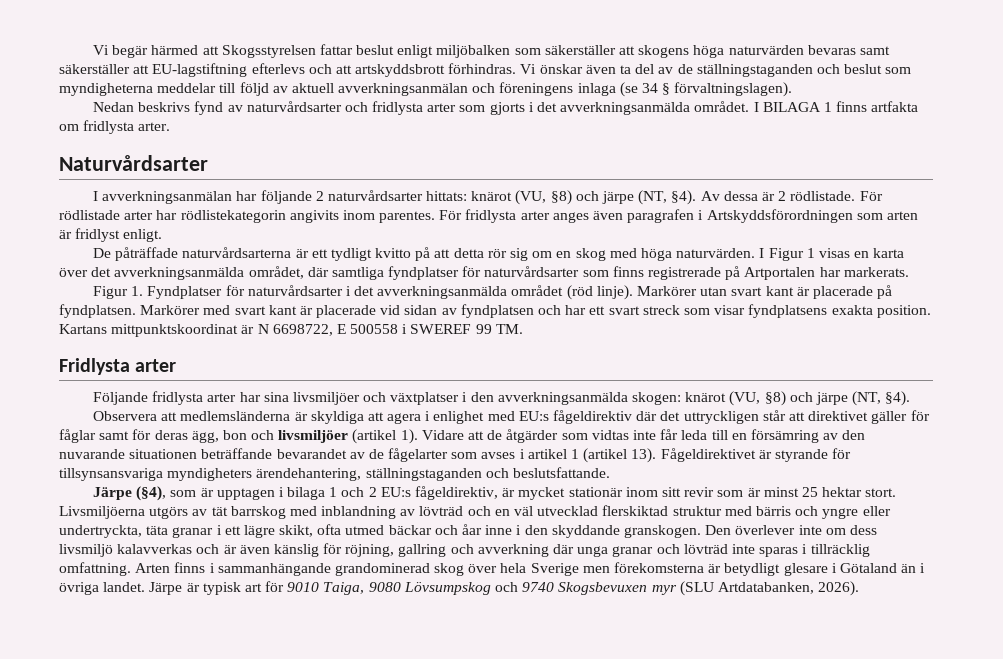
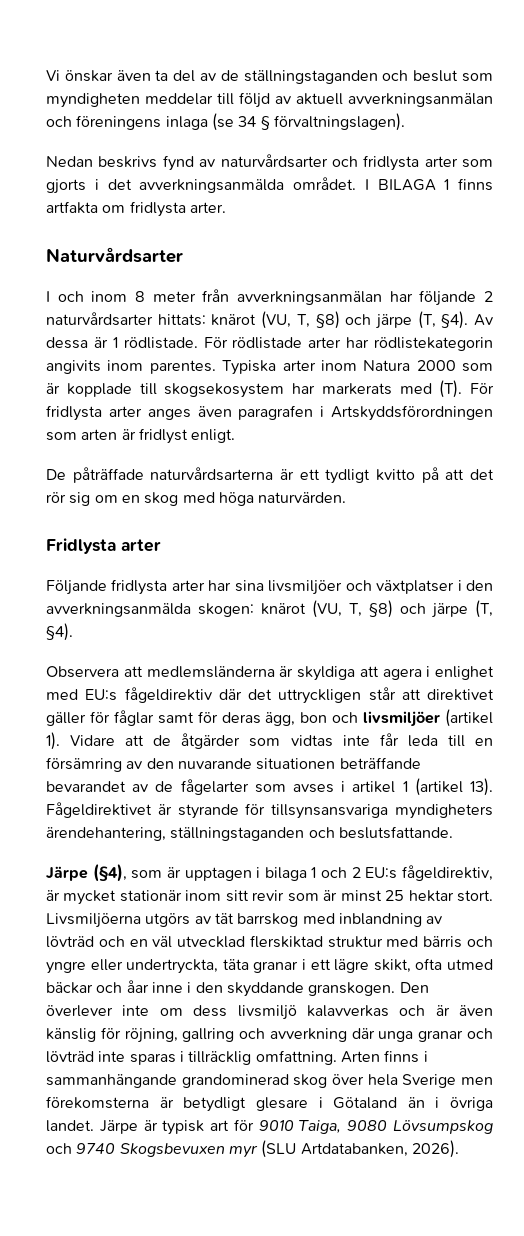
- Vi begär härmed att Skogsstyrelsen fattar beslut enligt miljöbalken som säkerställer att skogens höga naturvärden bevaras samt säkerställer att EU-lagstiftning efterlevs och att artskyddsbrott förhindras. Vi önskar även ta del av de ställningstaganden och beslut som myndigheterna meddelar till följd av aktuell avverkningsanmälan och föreningens inlaga (se 34 § förvaltningslagen).
+ Vi önskar även ta del av de ställningstaganden och beslut som myndigheten meddelar till följd av aktuell avverkningsanmälan och föreningens inlaga (se 34 § förvaltningslagen).
- I avverkningsanmälan har följande 2 naturvårdsarter hittats: knärot (VU, §8) och järpe (NT, §4).
+ I och inom 8 meter från avverkningsanmälan har följande 2 naturvårdsarter hittats: knärot (VU, T, §8) och järpe (T, §4).
- Av dessa är 2 rödlistade.
+ Av dessa är 1 rödlistade.
- För fridlysta arter anges även paragrafen i Artskyddsförordningen som arten är fridlyst enligt.
+ Typiska arter inom Natura 2000 som är kopplade till skogsekosystem har markerats med (T). För fridlysta arter anges även paragrafen i Artskyddsförordningen som arten är fridlyst enligt.
- De påträffade naturvårdsarterna är ett tydligt kvitto på att detta rör sig om en skog med höga naturvärden. I Figur 1 visas en karta över det avverkningsanmälda området, där samtliga fyndplatser för naturvårdsarter som finns registrerade på Artportalen har markerats.
- Figur 1. Fyndplatser för naturvårdsarter i det avverkningsanmälda området (röd linje). Markörer utan svart kant är placerade på fyndplatsen. Markörer med svart kant är placerade vid sidan av fyndplatsen och har ett svart streck som visar fyndplatsens exakta position. Kartans mittpunktskoordinat är N 6698722, E 500558 i SWEREF 99 TM.
+ De påträffade naturvårdsarterna är ett tydligt kvitto på att det rör sig om en skog med höga naturvärden.
- Följande fridlysta arter har sina livsmiljöer och växtplatser i den avverkningsanmälda skogen: knärot (VU, §8) och järpe (NT, §4).
+ Följande fridlysta arter har sina livsmiljöer och växtplatser i den avverkningsanmälda skogen: knärot (VU, T, §8) och järpe (T, §4).

